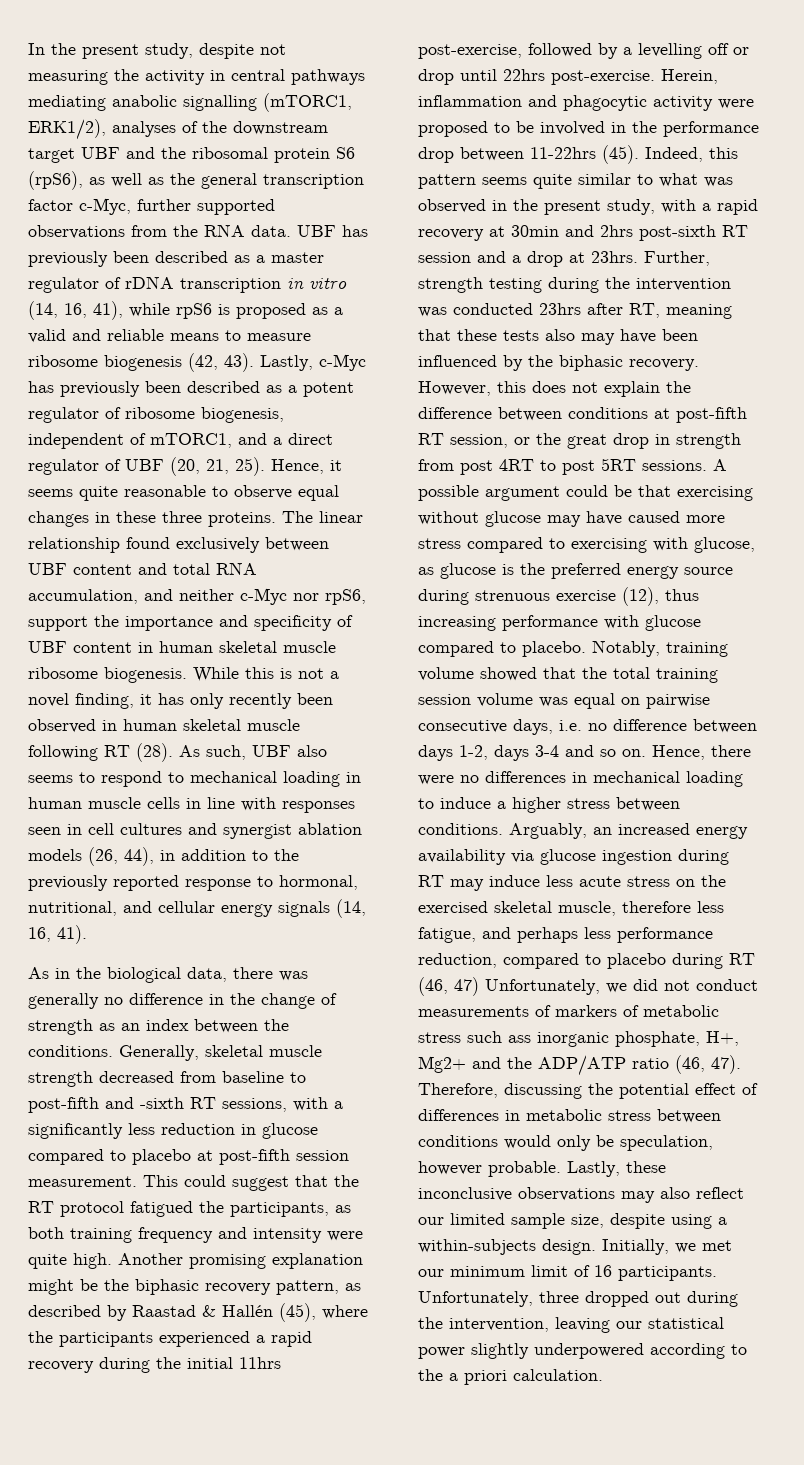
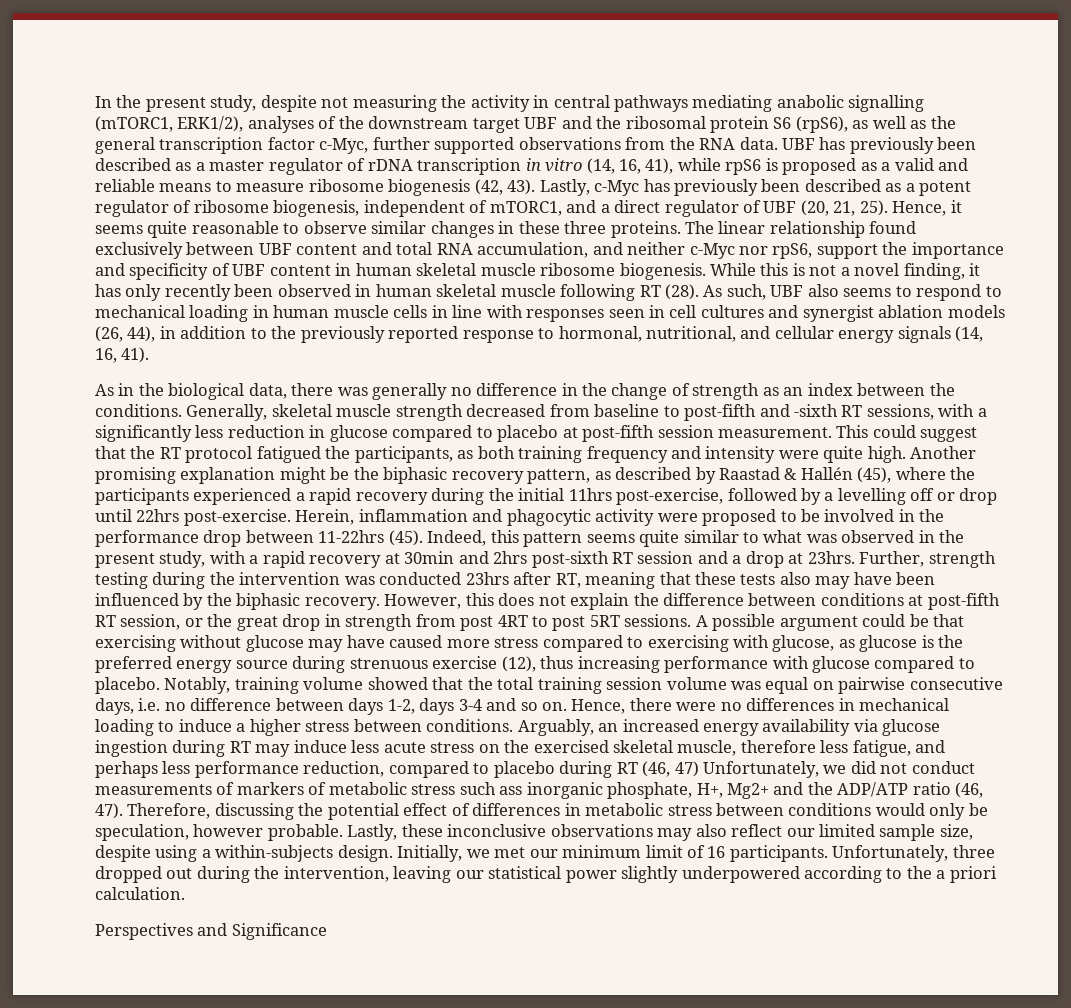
- Hence, it seems quite reasonable to observe equal changes in these three proteins.
+ Hence, it seems quite reasonable to observe similar changes in these three proteins.
+ Perspectives and Significance

